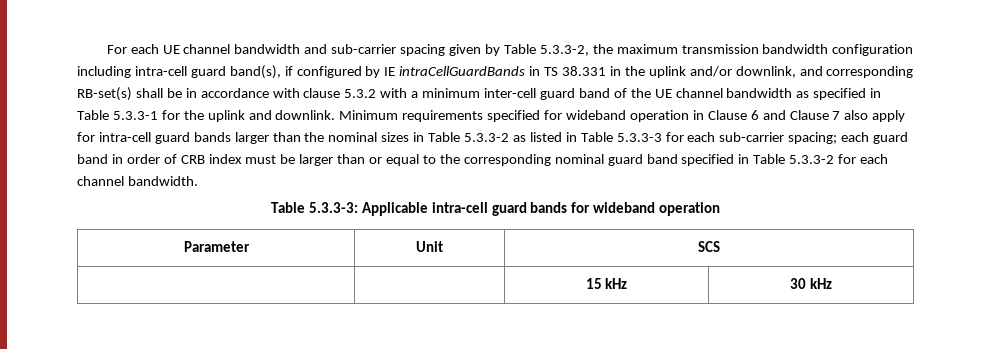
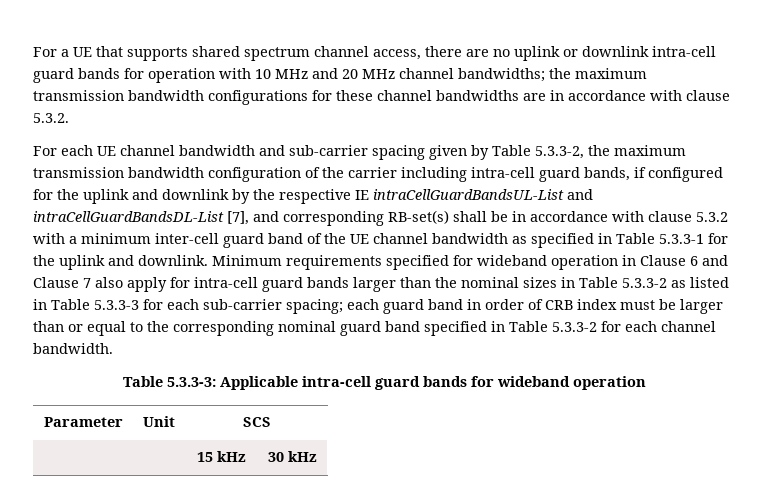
- For each UE channel bandwidth and sub-carrier spacing given by Table 5.3.3-2, the maximum transmission bandwidth configuration including intra-cell guard band(s), if configured by IE intraCellGuardBands in TS 38.331 in the uplink and/or downlink, and corresponding RB-set(s) shall be in accordance with clause 5.3.2 with a minimum inter-cell guard band of the UE channel bandwidth as specified in Table 5.3.3-1 for the uplink and downlink.
+ For a UE that supports shared spectrum channel access, there are no uplink or downlink intra-cell guard bands for operation with 10 MHz and 20 MHz channel bandwidths; the maximum transmission bandwidth configurations for these channel bandwidths are in accordance with clause 5.3.2.
+ For each UE channel bandwidth and sub-carrier spacing given by Table 5.3.3-2, the maximum transmission bandwidth configuration of the carrier including intra-cell guard bands, if configured for the uplink and downlink by the respective IE intraCellGuardBandsUL-List and intraCellGuardBandsDL-List [7], and corresponding RB-set(s) shall be in accordance with clause 5.3.2 with a minimum inter-cell guard band of the UE channel bandwidth as specified in Table 5.3.3-1 for the uplink and downlink.

